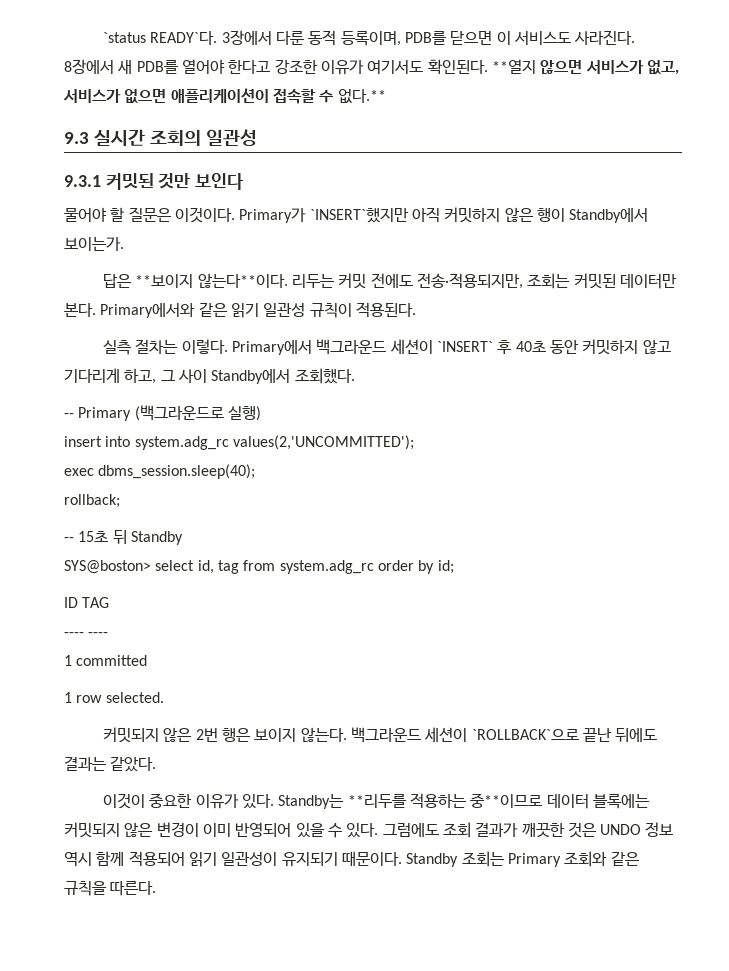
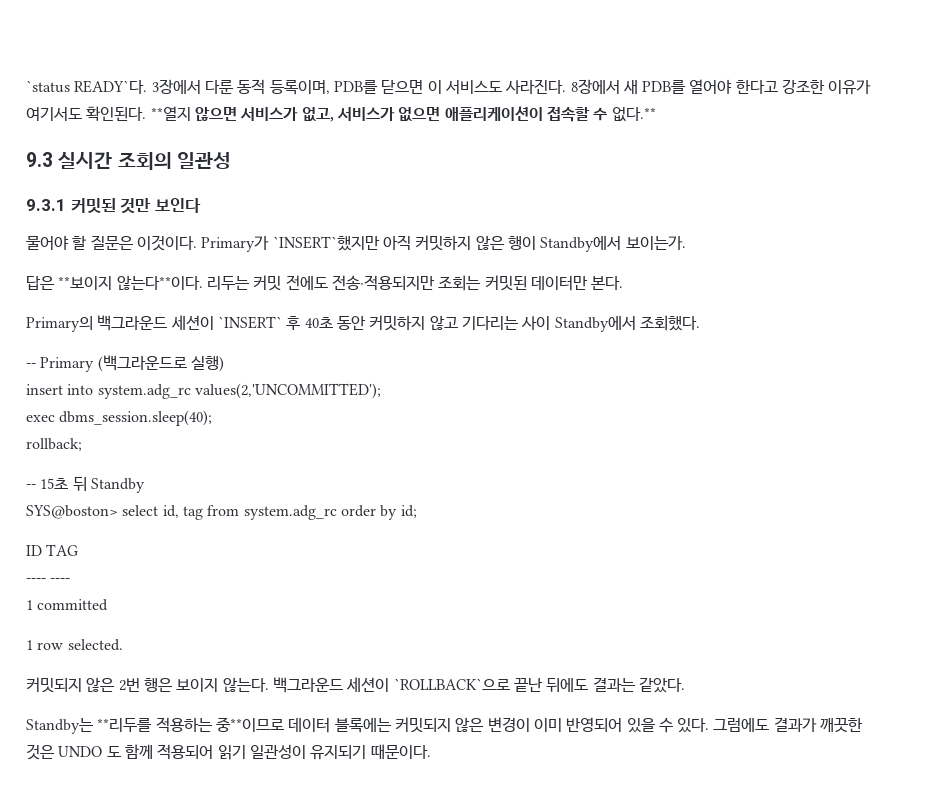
- 리두는 커밋 전에도 전송·적용되지만, 조회는 커밋된 데이터만 본다. Primary에서와 같은 읽기 일관성 규칙이 적용된다.
- 실측 절차는 이렇다. Primary에서 백그라운드 세션이 `INSERT` 후 40초 동안 커밋하지 않고 기다리게 하고, 그 사이 Standby에서 조회했다.
+ 리두는 커밋 전에도 전송·적용되지만 조회는 커밋된 데이터만 본다.
+ Primary의 백그라운드 세션이 `INSERT` 후 40초 동안 커밋하지 않고 기다리는 사이 Standby에서 조회했다.
- 이것이 중요한 이유가 있다.
- 그럼에도 조회 결과가 깨끗한 것은 UNDO 정보 역시 함께 적용되어 읽기 일관성이 유지되기 때문이다. Standby 조회는 Primary 조회와 같은 규칙을 따른다.
+ 그럼에도 결과가 깨끗한 것은 UNDO 도 함께 적용되어 읽기 일관성이 유지되기 때문이다.

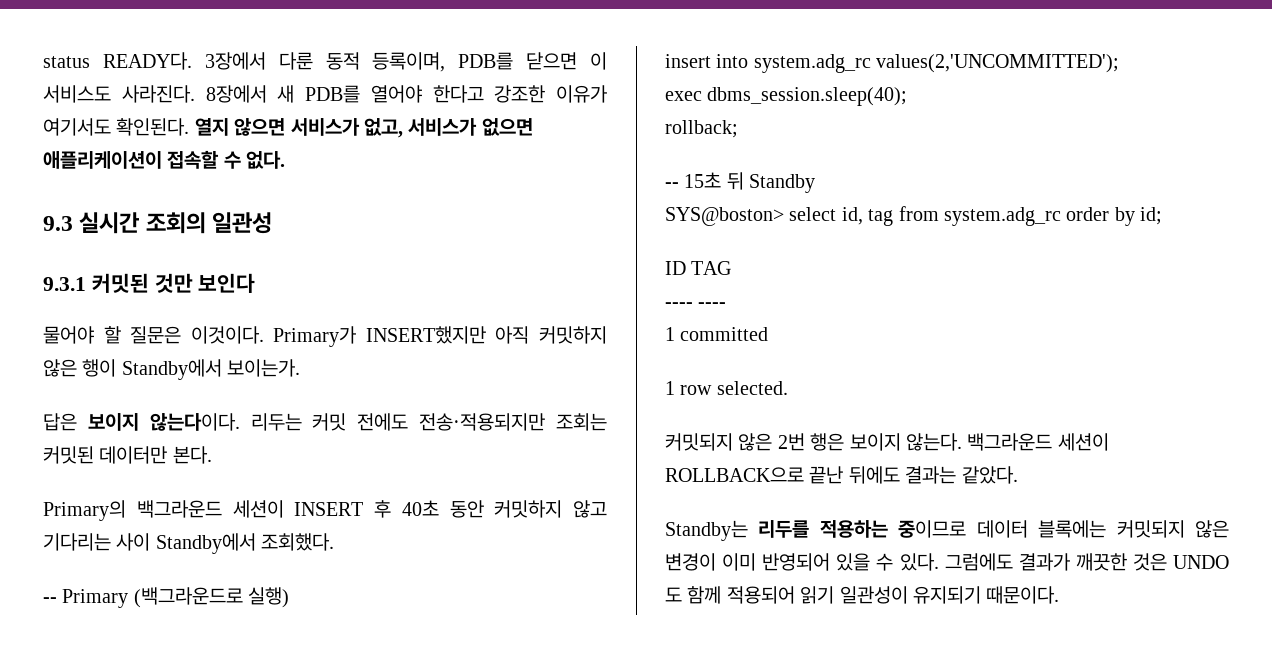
- `status READY`다.
+ status READY다.
- **열지 않으면 서비스가 없고, 서비스가 없으면 애플리케이션이 접속할 수 없다.**
+ 열지 않으면 서비스가 없고, 서비스가 없으면 애플리케이션이 접속할 수 없다.
- Primary가 `INSERT`했지만 아직 커밋하지 않은 행이 Standby에서 보이는가.
+ Primary가 INSERT했지만 아직 커밋하지 않은 행이 Standby에서 보이는가.
- 답은 **보이지 않는다**이다.
+ 답은 보이지 않는다이다.
- Primary의 백그라운드 세션이 `INSERT` 후 40초 동안 커밋하지 않고 기다리는 사이 Standby에서 조회했다.
+ Primary의 백그라운드 세션이 INSERT 후 40초 동안 커밋하지 않고 기다리는 사이 Standby에서 조회했다.
- 백그라운드 세션이 `ROLLBACK`으로 끝난 뒤에도 결과는 같았다.
+ 백그라운드 세션이 ROLLBACK으로 끝난 뒤에도 결과는 같았다.
- Standby는 **리두를 적용하는 중**이므로 데이터 블록에는 커밋되지 않은 변경이 이미 반영되어 있을 수 있다.
+ Standby는 리두를 적용하는 중이므로 데이터 블록에는 커밋되지 않은 변경이 이미 반영되어 있을 수 있다.

